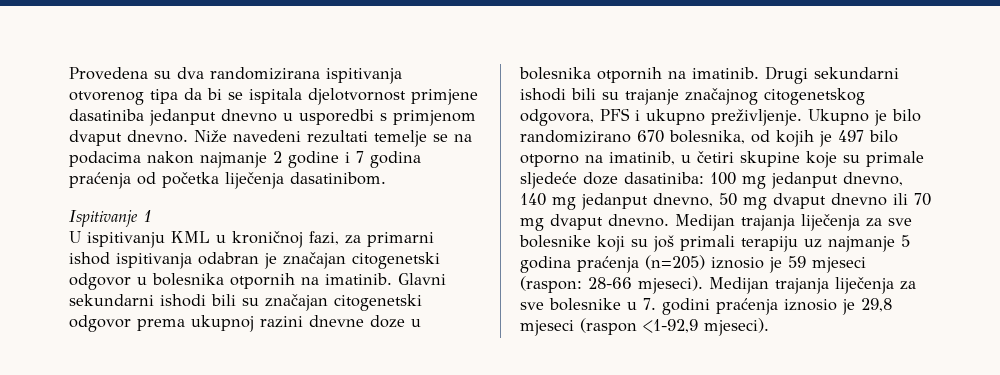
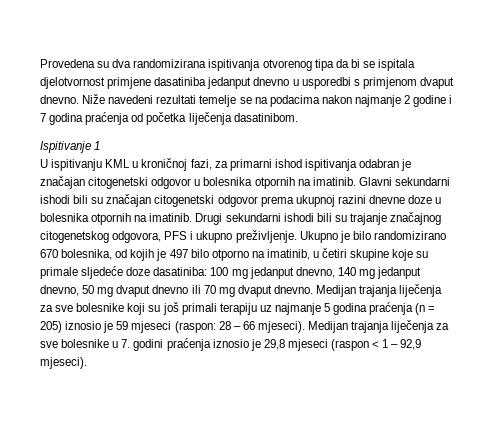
- Medijan trajanja liječenja za sve bolesnike koji su još primali terapiju uz najmanje 5 godina praćenja (n=205) iznosio je 59 mjeseci (raspon: 28-66 mjeseci).
+ Medijan trajanja liječenja za sve bolesnike koji su još primali terapiju uz najmanje 5 godina praćenja (n = 205) iznosio je 59 mjeseci (raspon: 28 – 66 mjeseci).
- Medijan trajanja liječenja za sve bolesnike u 7. godini praćenja iznosio je 29,8 mjeseci (raspon <1-92,9 mjeseci).
+ Medijan trajanja liječenja za sve bolesnike u 7. godini praćenja iznosio je 29,8 mjeseci (raspon < 1 – 92,9 mjeseci).

